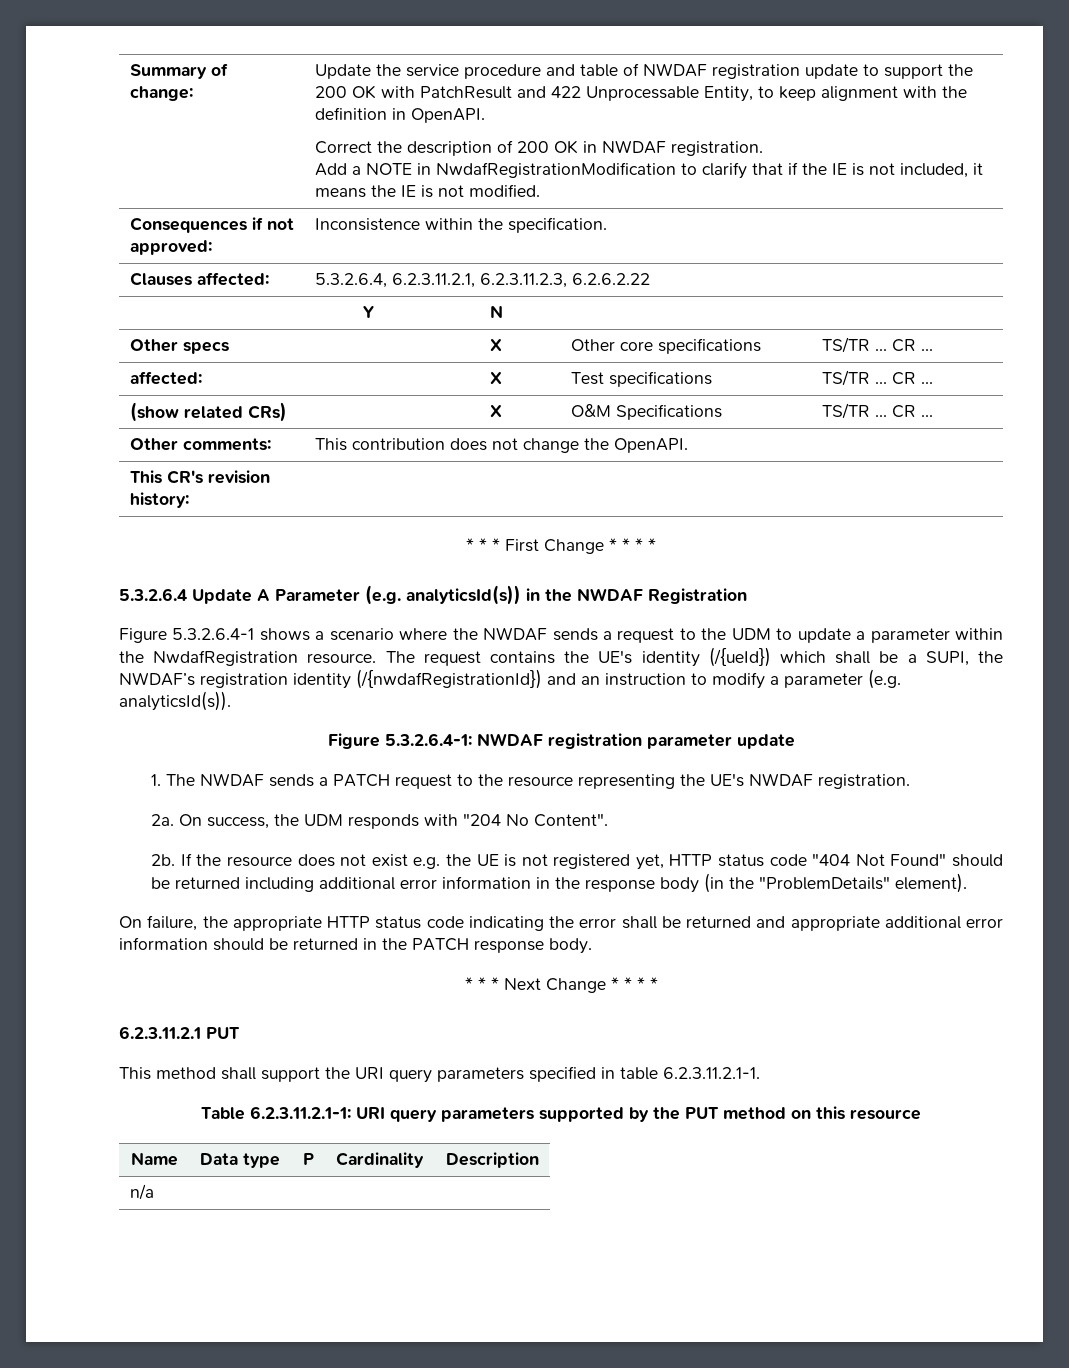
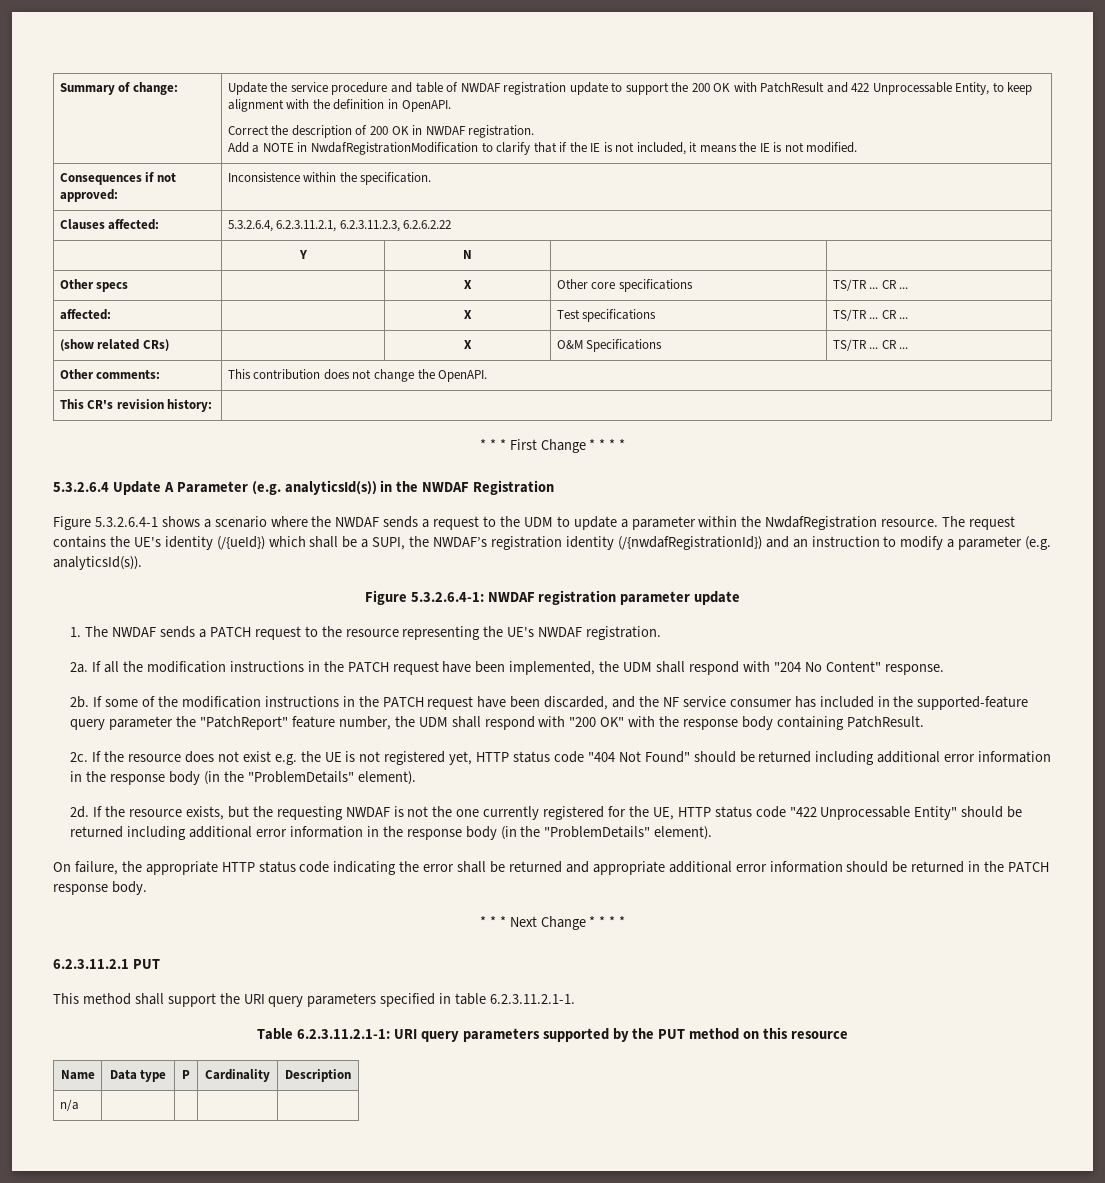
- On success, the UDM responds with "204 No Content".
+ If all the modification instructions in the PATCH request have been implemented, the UDM shall respond with "204 No Content" response.
- If the resource does not exist e.g. the UE is not registered yet, HTTP status code "404 Not Found" should be returned including additional error information in the response body (in the "ProblemDetails" element).
+ If some of the modification instructions in the PATCH request have been discarded, and the NF service consumer has included in the supported-feature query parameter the "PatchReport" feature number, the UDM shall respond with "200 OK" with the response body containing PatchResult.
+ 2c. If the resource does not exist e.g. the UE is not registered yet, HTTP status code "404 Not Found" should be returned including additional error information in the response body (in the "ProblemDetails" element).
+ 2d. If the resource exists, but the requesting NWDAF is not the one currently registered for the UE, HTTP status code "422 Unprocessable Entity" should be returned including additional error information in the response body (in the "ProblemDetails" element).

